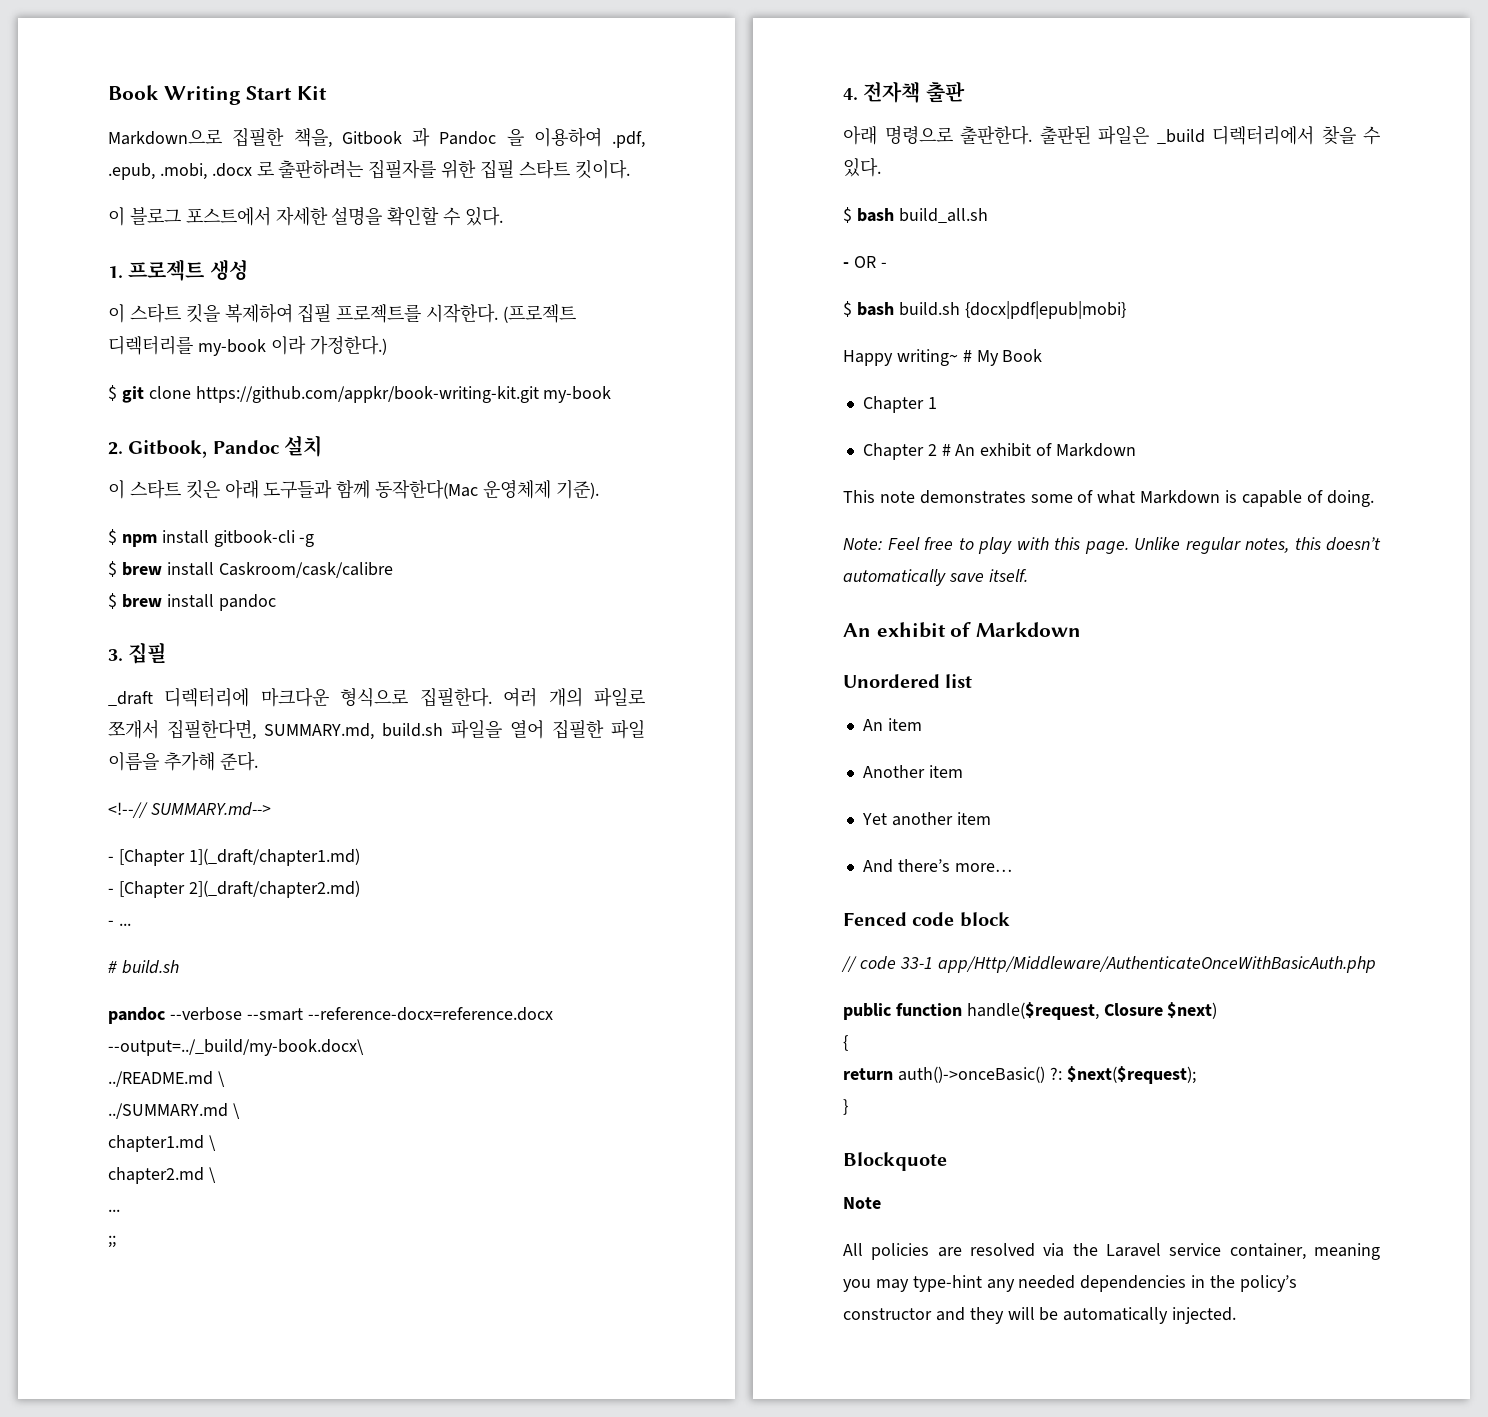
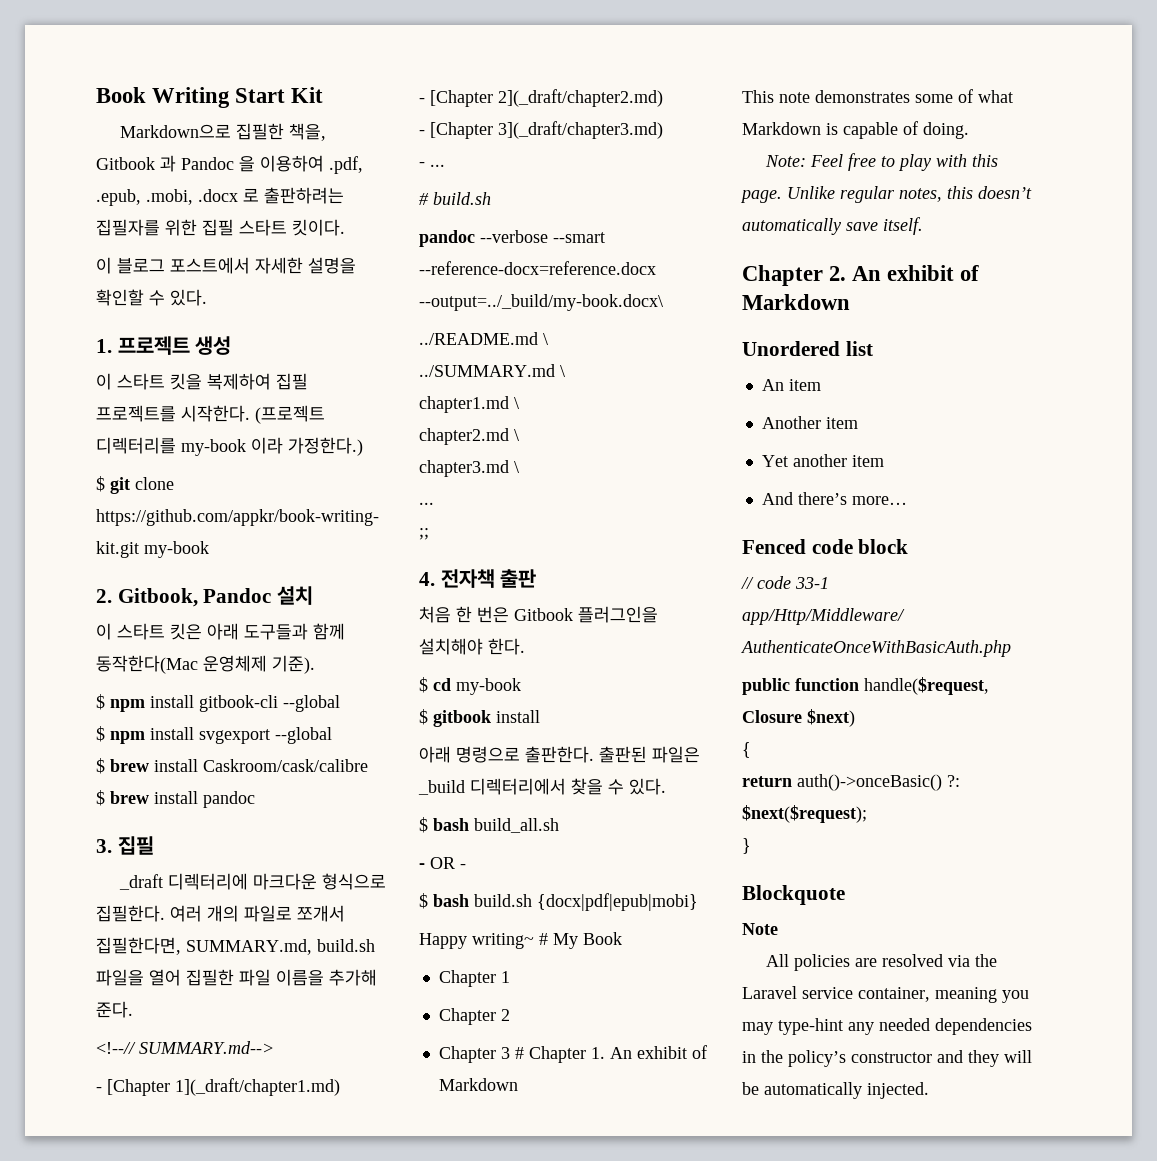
- $ npm install gitbook-cli -g
+ $ npm install gitbook-cli --global
+ $ npm install svgexport --global
+ - [Chapter 3](_draft/chapter3.md)
+ chapter3.md \
+ 처음 한 번은 Gitbook 플러그인을 설치해야 한다.
+ $ cd my-book
+ $ gitbook install
- Chapter 2 # An exhibit of Markdown
+ Chapter 2
+ Chapter 3 # Chapter 1. An exhibit of Markdown
  Unlike regular notes, this doesn’t automatically save itself.
- An exhibit of Markdown
+ Chapter 2. An exhibit of Markdown

